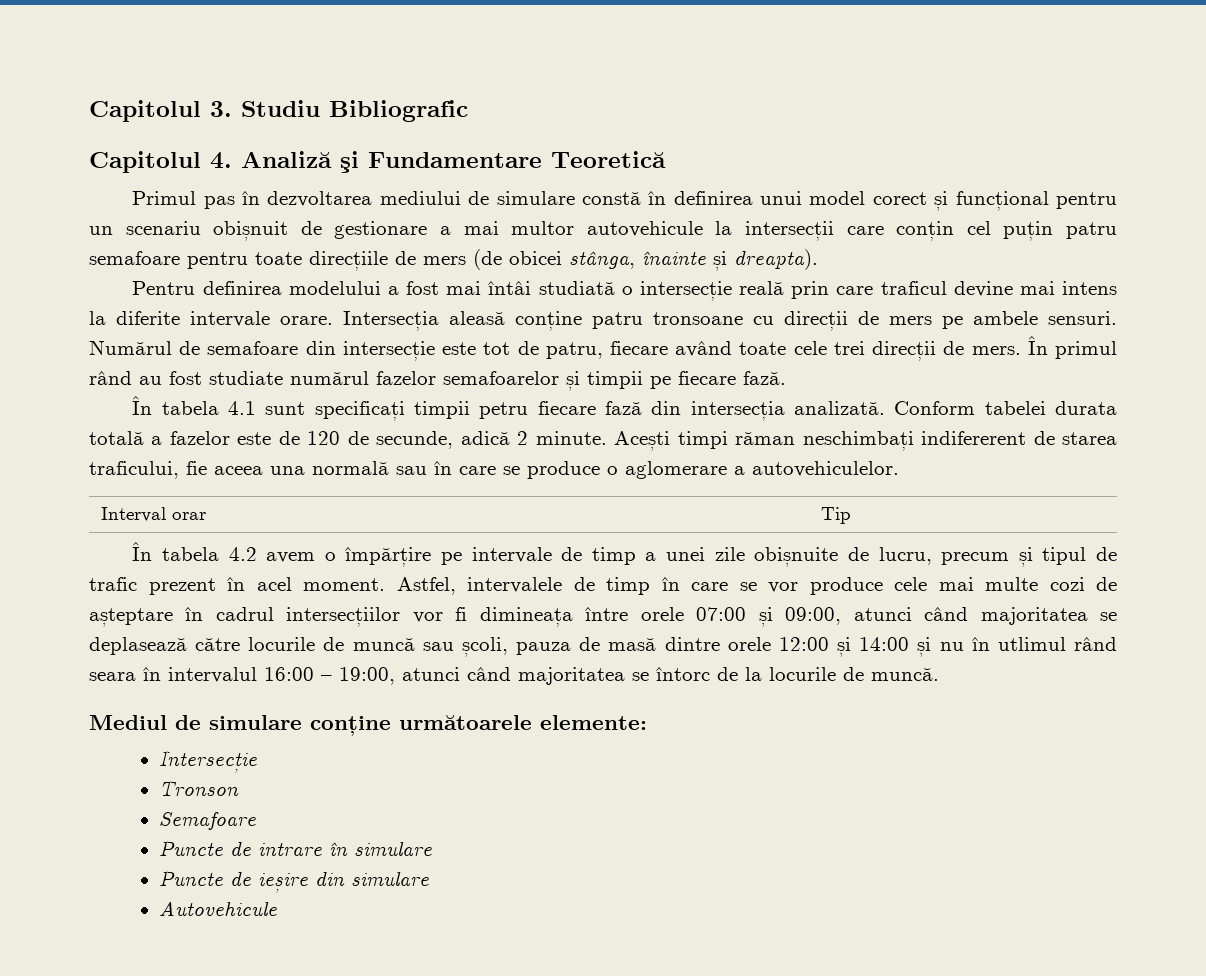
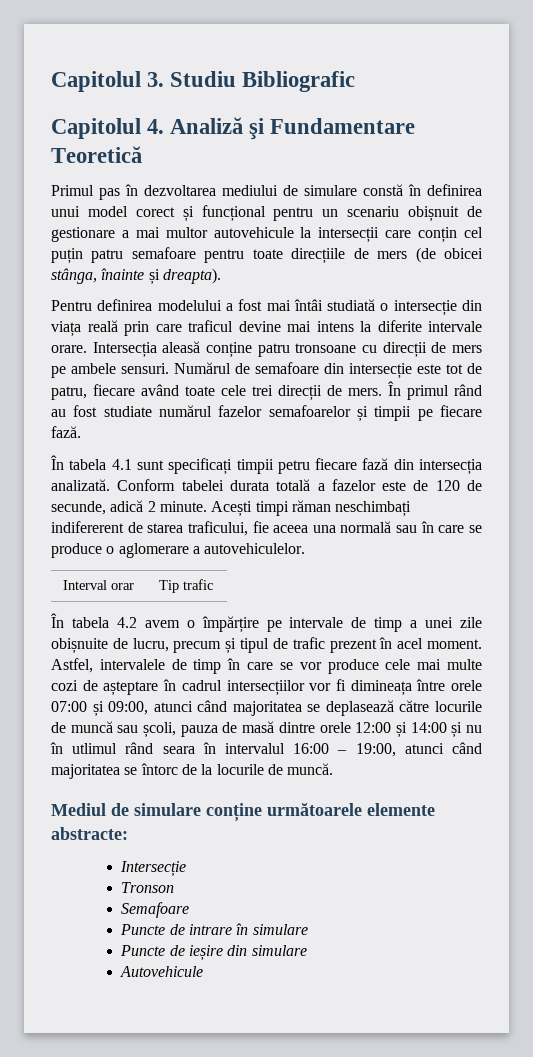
- Pentru definirea modelului a fost mai întâi studiată o intersecție reală prin care traficul devine mai intens la diferite intervale orare.
+ Pentru definirea modelului a fost mai întâi studiată o intersecție din viața reală prin care traficul devine mai intens la diferite intervale orare.
- Interval orar | Tip
+ Interval orar | Tip trafic
- Mediul de simulare conține următoarele elemente:
+ Mediul de simulare conține următoarele elemente abstracte:

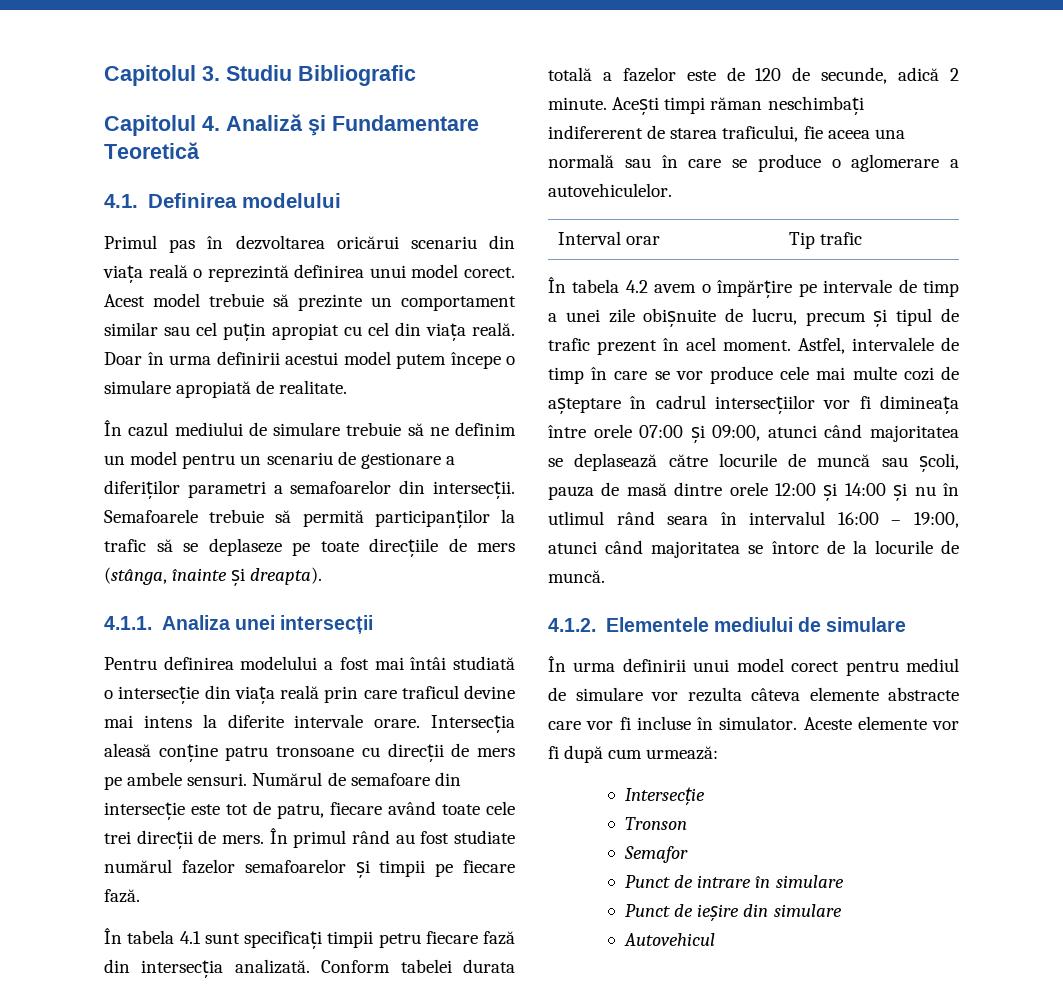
+ 4.1. Definirea modelului
- Primul pas în dezvoltarea mediului de simulare constă în definirea unui model corect și funcțional pentru un scenariu obișnuit de gestionare a mai multor autovehicule la intersecții care conțin cel puțin patru semafoare pentru toate direcțiile de mers (de obicei stânga, înainte și dreapta).
+ Primul pas în dezvoltarea oricărui scenariu din viața reală o reprezintă definirea unui model corect. Acest model trebuie să prezinte un comportament similar sau cel puțin apropiat cu cel din viața reală. Doar în urma definirii acestui model putem începe o simulare apropiată de realitate.
+ În cazul mediului de simulare trebuie să ne definim un model pentru un scenariu de gestionare a diferiților parametri a semafoarelor din intersecții. Semafoarele trebuie să permită participanților la trafic să se deplaseze pe toate direcțiile de mers (stânga, înainte și dreapta).
+ 4.1.1. Analiza unei intersecții
- Mediul de simulare conține următoarele elemente abstracte:
+ 4.1.2. Elementele mediului de simulare
+ În urma definirii unui model corect pentru mediul de simulare vor rezulta câteva elemente abstracte care vor fi incluse în simulator. Aceste elemente vor fi după cum urmează:
- Semafoare
- Puncte de intrare în simulare
+ Semafor
+ Punct de intrare în simulare
- Puncte de ieșire din simulare
+ Punct de ieșire din simulare
- Autovehicule
+ Autovehicul

